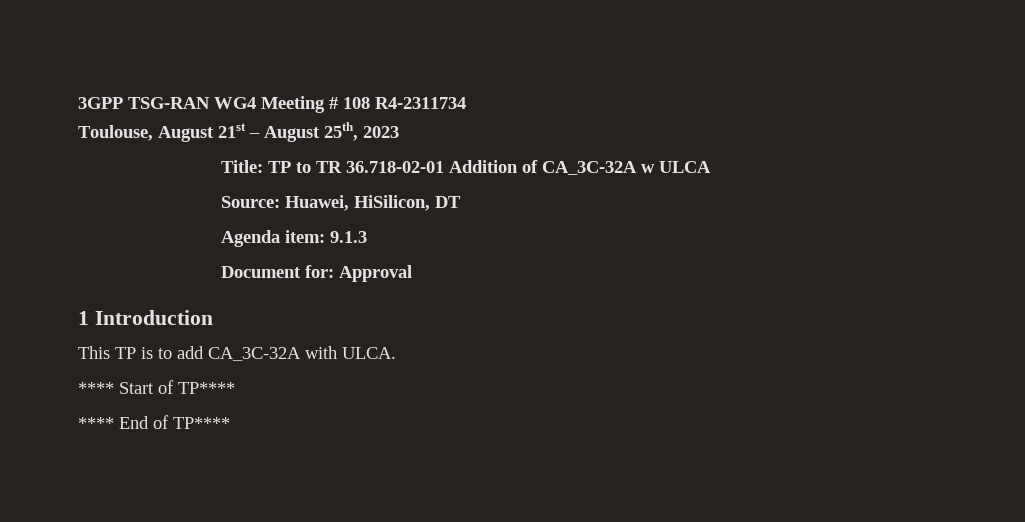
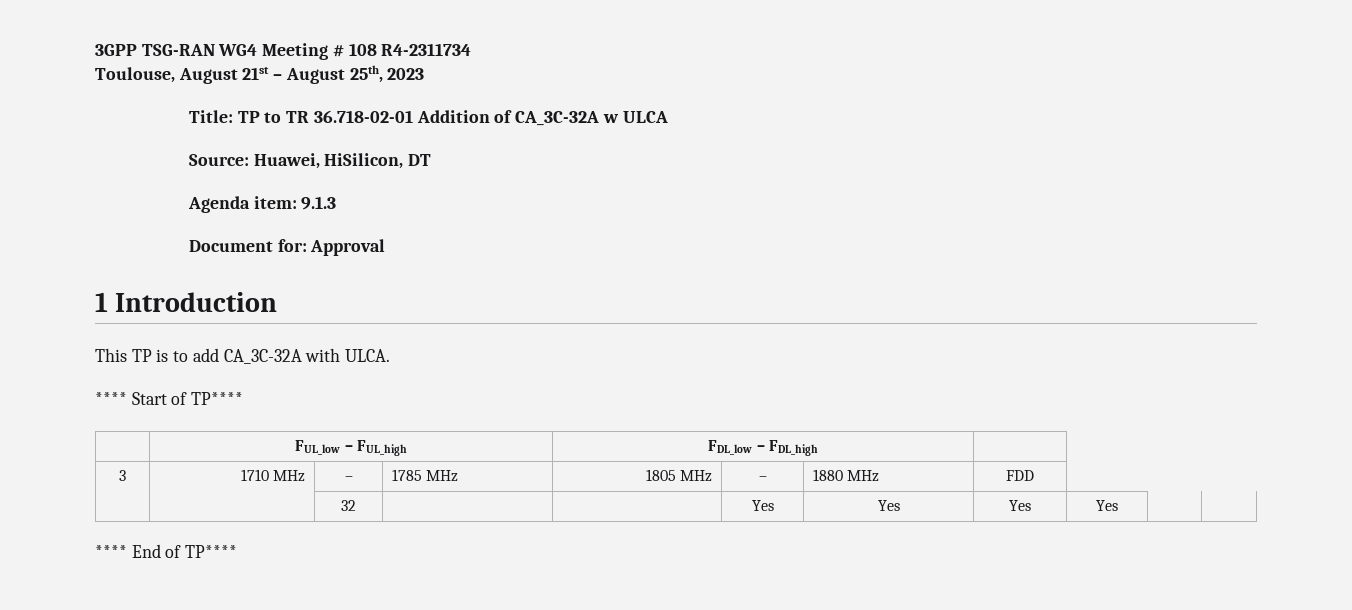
+ | FUL_low – FUL_high | FDL_low – FDL_high |
+ 3 | 1710 MHz | – | 1785 MHz | 1805 MHz | – | 1880 MHz | FDD
+ | | 32 | | | Yes | Yes | Yes | Yes | |

